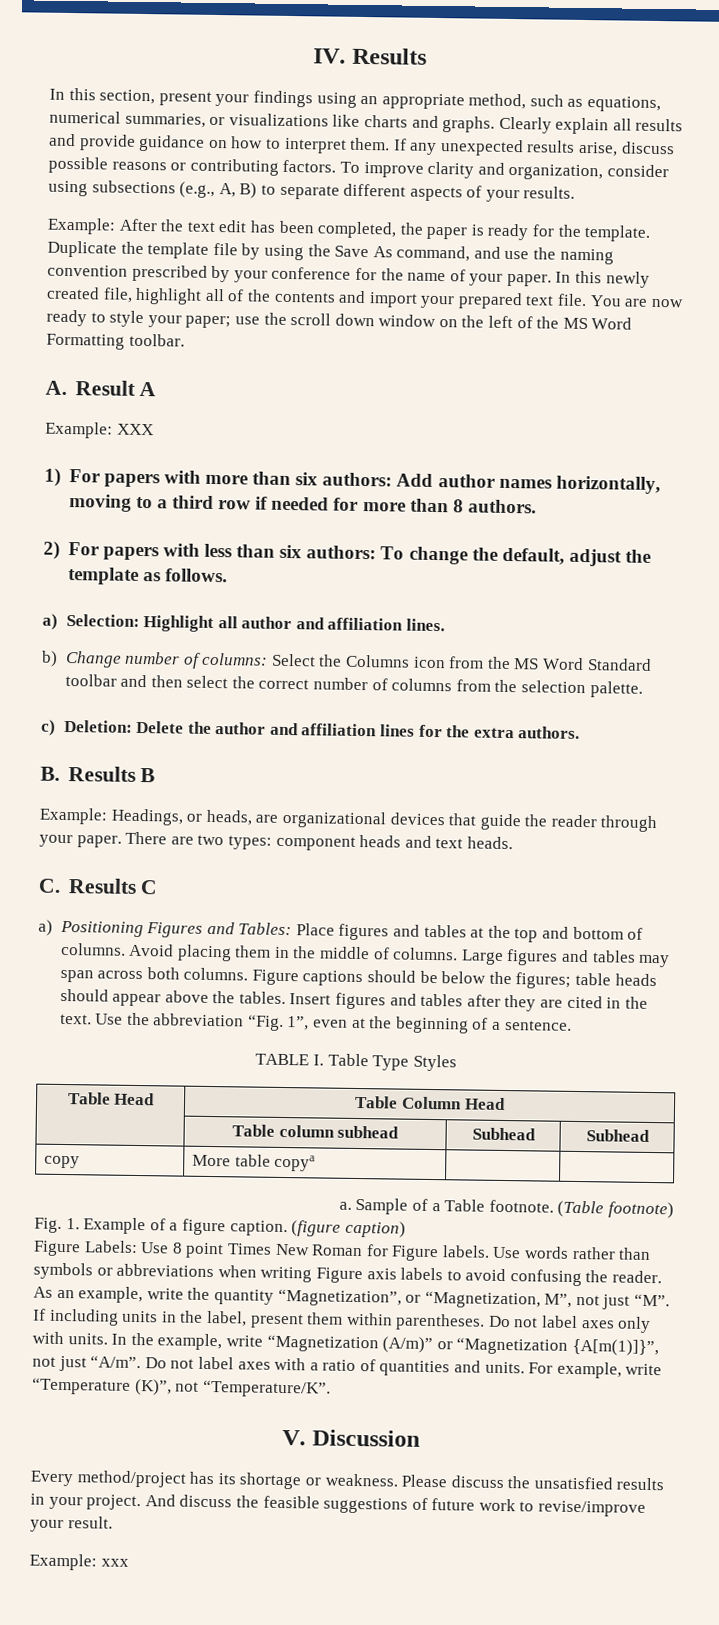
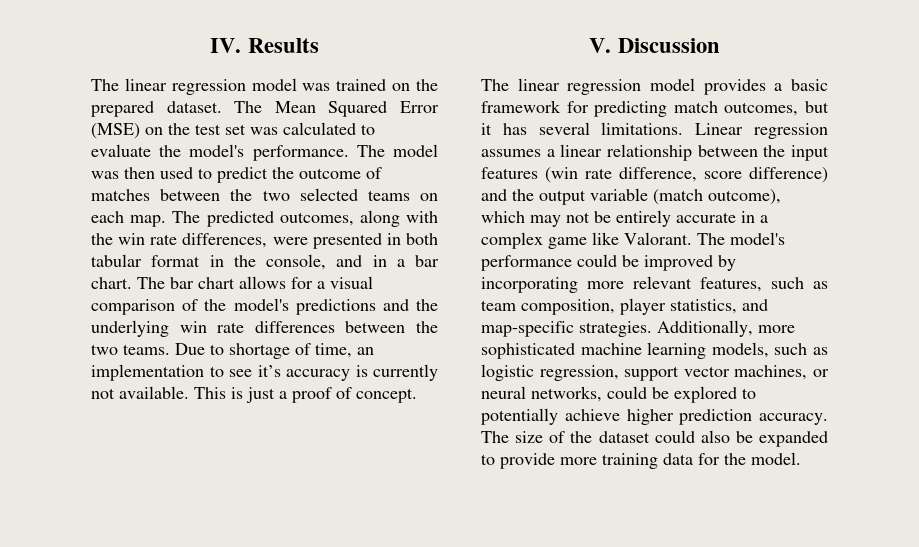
- In this section, present your findings using an appropriate method, such as equations, numerical summaries, or visualizations like charts and graphs. Clearly explain all results and provide guidance on how to interpret them. If any unexpected results arise, discuss possible reasons or contributing factors. To improve clarity and organization, consider using subsections (e.g., A, B) to separate different aspects of your results.
- Example: After the text edit has been completed, the paper is ready for the template. Duplicate the template file by using the Save As command, and use the naming convention prescribed by your conference for the name of your paper. In this newly created file, highlight all of the contents and import your prepared text file. You are now ready to style your paper; use the scroll down window on the left of the MS Word Formatting toolbar.
- A. Result A
- Example: XXX
- 1) For papers with more than six authors: Add author names horizontally, moving to a third row if needed for more than 8 authors.
- 2) For papers with less than six authors: To change the default, adjust the template as follows.
- a) Selection: Highlight all author and affiliation lines.
- b) Change number of columns: Select the Columns icon from the MS Word Standard toolbar and then select the correct number of columns from the selection palette.
- c) Deletion: Delete the author and affiliation lines for the extra authors.
- B. Results B
- Example: Headings, or heads, are organizational devices that guide the reader through your paper. There are two types: component heads and text heads.
- C. Results C
- a) Positioning Figures and Tables: Place figures and tables at the top and bottom of columns. Avoid placing them in the middle of columns. Large figures and tables may span across both columns. Figure captions should be below the figures; table heads should appear above the tables. Insert figures and tables after they are cited in the text. Use the abbreviation “Fig. 1”, even at the beginning of a sentence.
- TABLE I. Table Type Styles
- Table Head | Table Column Head
- | Table column subhead | Subhead | Subhead
- copy | More table copya | |
- a. Sample of a Table footnote. (Table footnote)
- Fig. 1. Example of a figure caption. (figure caption)
- Figure Labels: Use 8 point Times New Roman for Figure labels. Use words rather than symbols or abbreviations when writing Figure axis labels to avoid confusing the reader. As an example, write the quantity “Magnetization”, or “Magnetization, M”, not just “M”. If including units in the label, present them within parentheses. Do not label axes only with units. In the example, write “Magnetization (A/m)” or “Magnetization {A[m(1)]}”, not just “A/m”. Do not label axes with a ratio of quantities and units. For example, write “Temperature (K)”, not “Temperature/K”.
+ The linear regression model was trained on the prepared dataset. The Mean Squared Error (MSE) on the test set was calculated to evaluate the model's performance. The model was then used to predict the outcome of matches between the two selected teams on each map. The predicted outcomes, along with the win rate differences, were presented in both tabular format in the console, and in a bar chart. The bar chart allows for a visual comparison of the model's predictions and the underlying win rate differences between the two teams. Due to shortage of time, an implementation to see it’s accuracy is currently not available. This is just a proof of concept.
  V. Discussion
- Every method/project has its shortage or weakness. Please discuss the unsatisfied results in your project. And discuss the feasible suggestions of future work to revise/improve your result.
- Example: xxx
+ The linear regression model provides a basic framework for predicting match outcomes, but it has several limitations. Linear regression assumes a linear relationship between the input features (win rate difference, score difference) and the output variable (match outcome), which may not be entirely accurate in a complex game like Valorant. The model's performance could be improved by incorporating more relevant features, such as team composition, player statistics, and map-specific strategies. Additionally, more sophisticated machine learning models, such as logistic regression, support vector machines, or neural networks, could be explored to potentially achieve higher prediction accuracy. The size of the dataset could also be expanded to provide more training data for the model.

